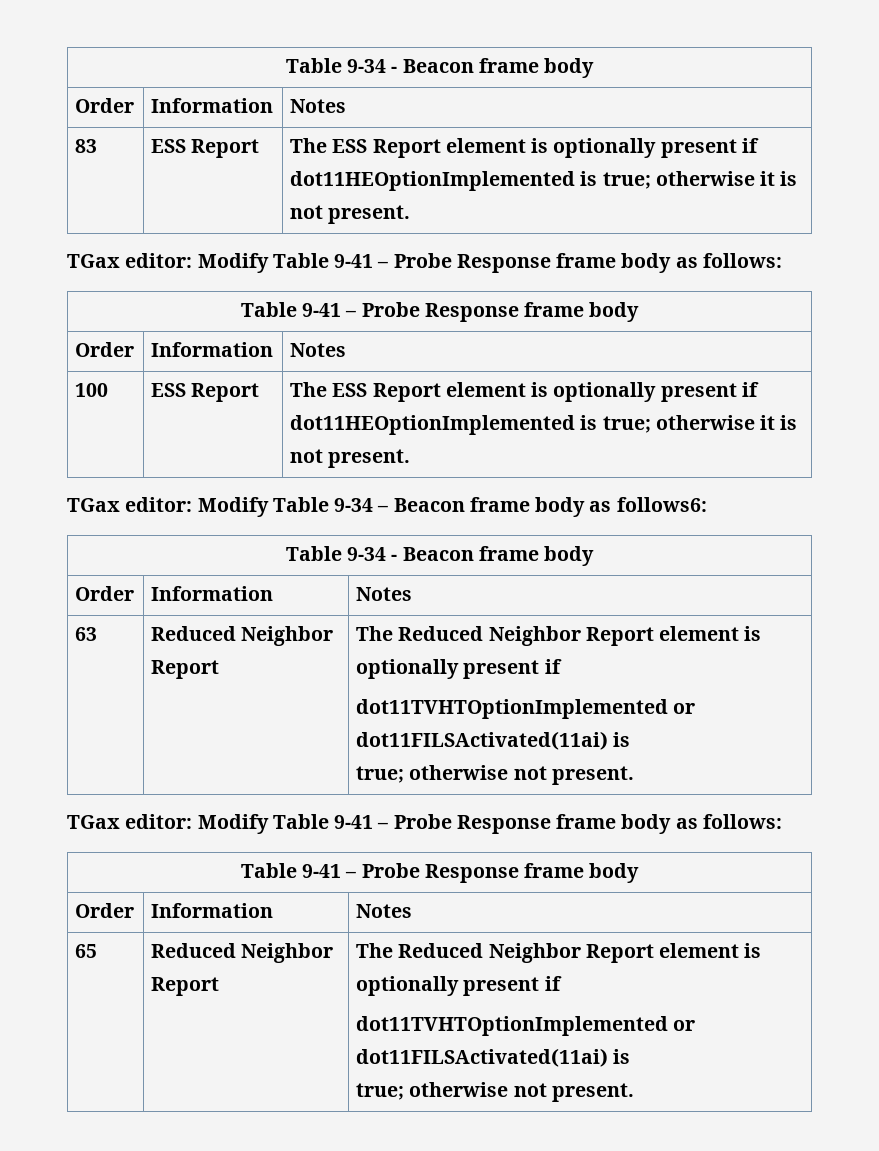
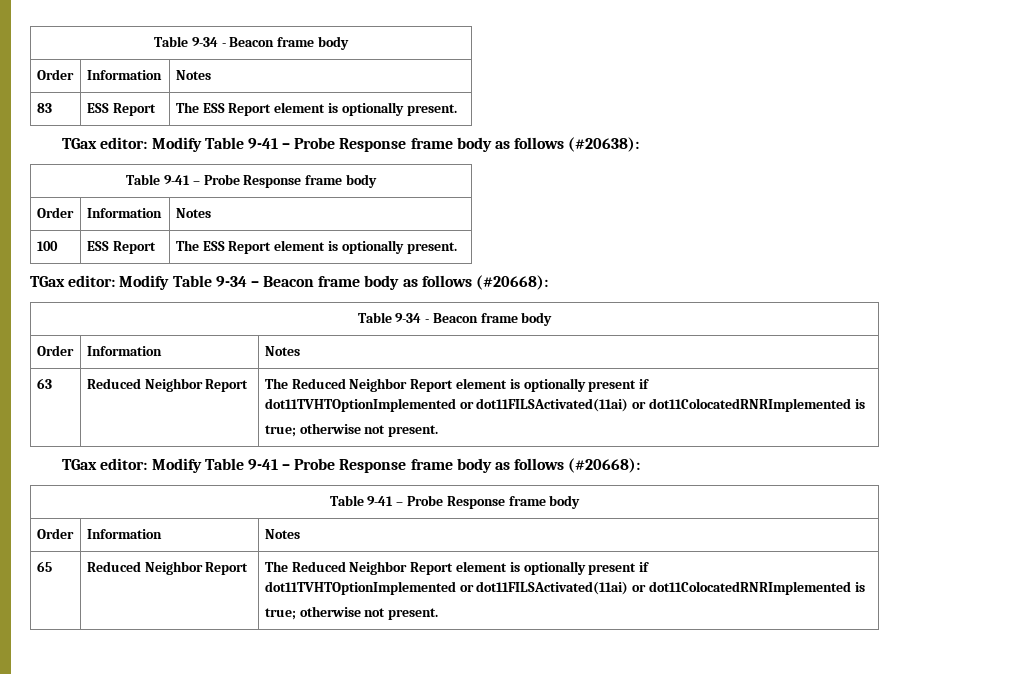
- 83 | ESS Report | The ESS Report element is optionally present if dot11HEOptionImplemented is true; otherwise it is not present.
- TGax editor: Modify Table 9-41 – Probe Response frame body as follows:
+ 83 | ESS Report | The ESS Report element is optionally present.
+ TGax editor: Modify Table 9-41 – Probe Response frame body as follows (#20638):
- 100 | ESS Report | The ESS Report element is optionally present if dot11HEOptionImplemented is true; otherwise it is not present.
+ 100 | ESS Report | The ESS Report element is optionally present.
- TGax editor: Modify Table 9-34 – Beacon frame body as follows6:
+ TGax editor: Modify Table 9-34 – Beacon frame body as follows (#20668):
  63 | Reduced Neighbor Report | The Reduced Neighbor Report element is optionally present if
- dot11TVHTOptionImplemented or dot11FILSActivated(11ai) is
+ dot11TVHTOptionImplemented or dot11FILSActivated(11ai) or dot11ColocatedRNRImplemented is
  true; otherwise not present.
- TGax editor: Modify Table 9-41 – Probe Response frame body as follows:
+ TGax editor: Modify Table 9-41 – Probe Response frame body as follows (#20668):
  65 | Reduced Neighbor Report | The Reduced Neighbor Report element is optionally present if
- dot11TVHTOptionImplemented or dot11FILSActivated(11ai) is
+ dot11TVHTOptionImplemented or dot11FILSActivated(11ai) or dot11ColocatedRNRImplemented is

